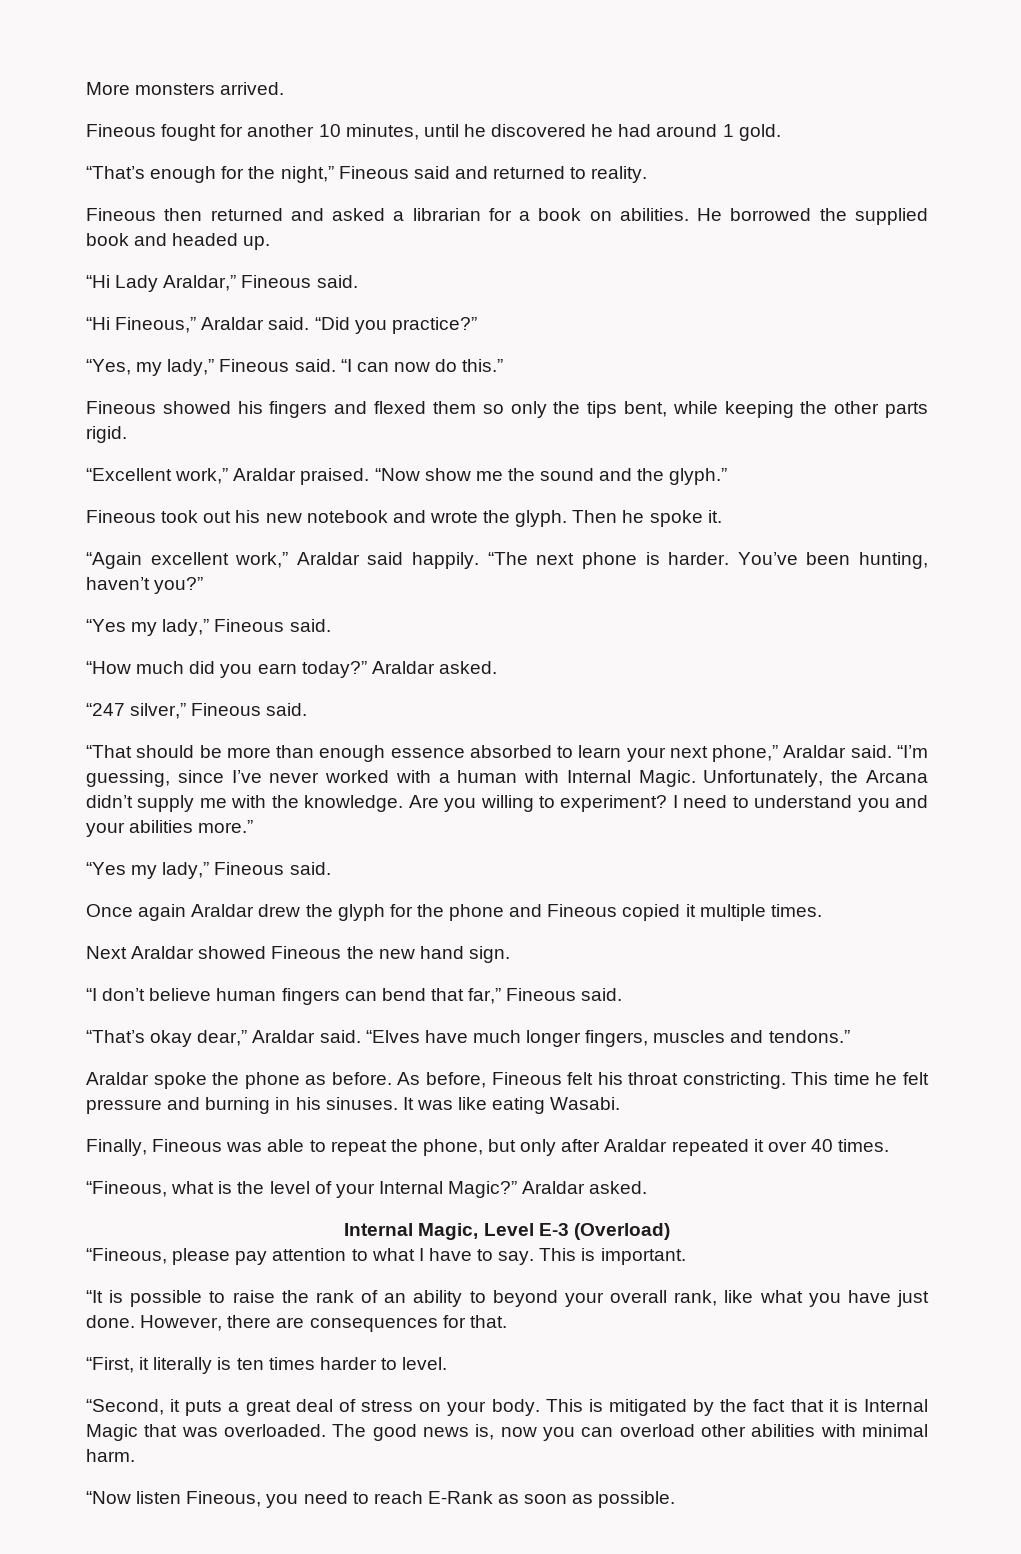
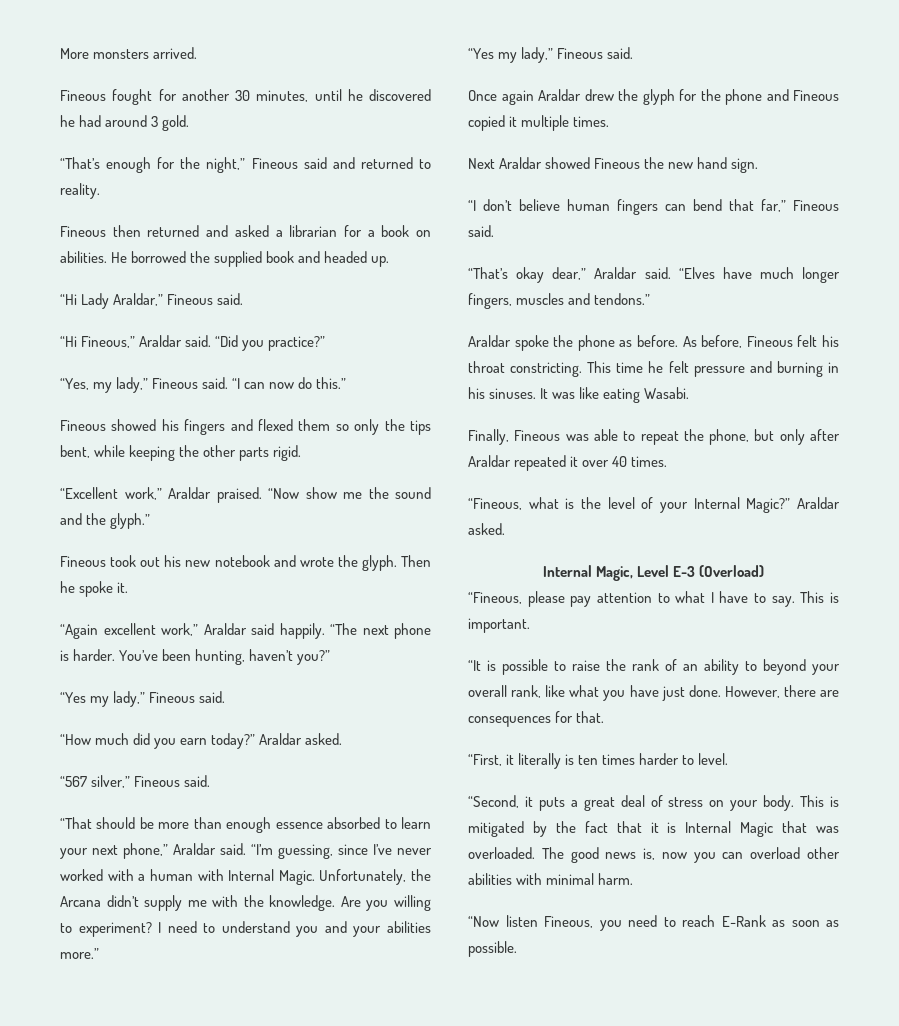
- Fineous fought for another 10 minutes, until he discovered he had around 1 gold.
+ Fineous fought for another 30 minutes, until he discovered he had around 3 gold.
- “247 silver,” Fineous said.
+ “567 silver,” Fineous said.

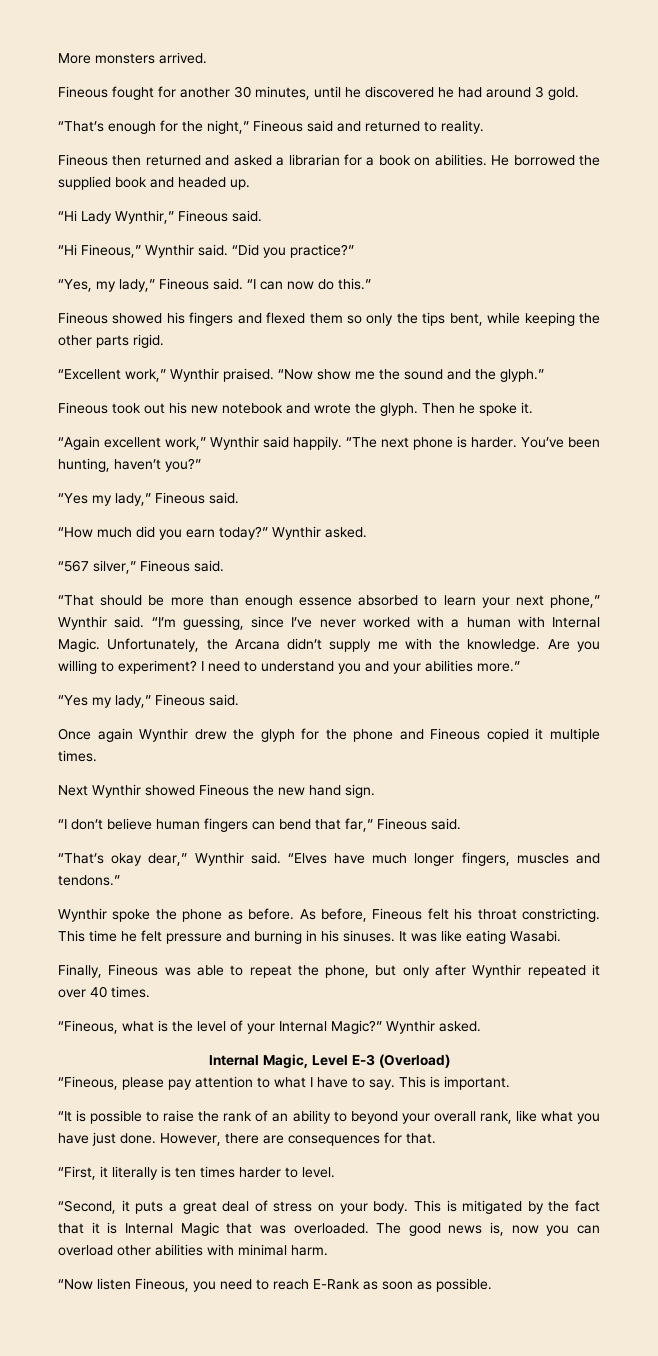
- “Hi Lady Araldar,” Fineous said.
+ “Hi Lady Wynthir,” Fineous said.
- “Hi Fineous,” Araldar said.
+ “Hi Fineous,” Wynthir said.
- “Excellent work,” Araldar praised.
+ “Excellent work,” Wynthir praised.
- “Again excellent work,” Araldar said happily.
+ “Again excellent work,” Wynthir said happily.
- “How much did you earn today?” Araldar asked.
+ “How much did you earn today?” Wynthir asked.
- “That should be more than enough essence absorbed to learn your next phone,” Araldar said.
+ “That should be more than enough essence absorbed to learn your next phone,” Wynthir said.
- Once again Araldar drew the glyph for the phone and Fineous copied it multiple times.
+ Once again Wynthir drew the glyph for the phone and Fineous copied it multiple times.
- Next Araldar showed Fineous the new hand sign.
+ Next Wynthir showed Fineous the new hand sign.
- “That’s okay dear,” Araldar said.
+ “That’s okay dear,” Wynthir said.
- Araldar spoke the phone as before.
+ Wynthir spoke the phone as before.
- Finally, Fineous was able to repeat the phone, but only after Araldar repeated it over 40 times.
+ Finally, Fineous was able to repeat the phone, but only after Wynthir repeated it over 40 times.
- “Fineous, what is the level of your Internal Magic?” Araldar asked.
+ “Fineous, what is the level of your Internal Magic?” Wynthir asked.

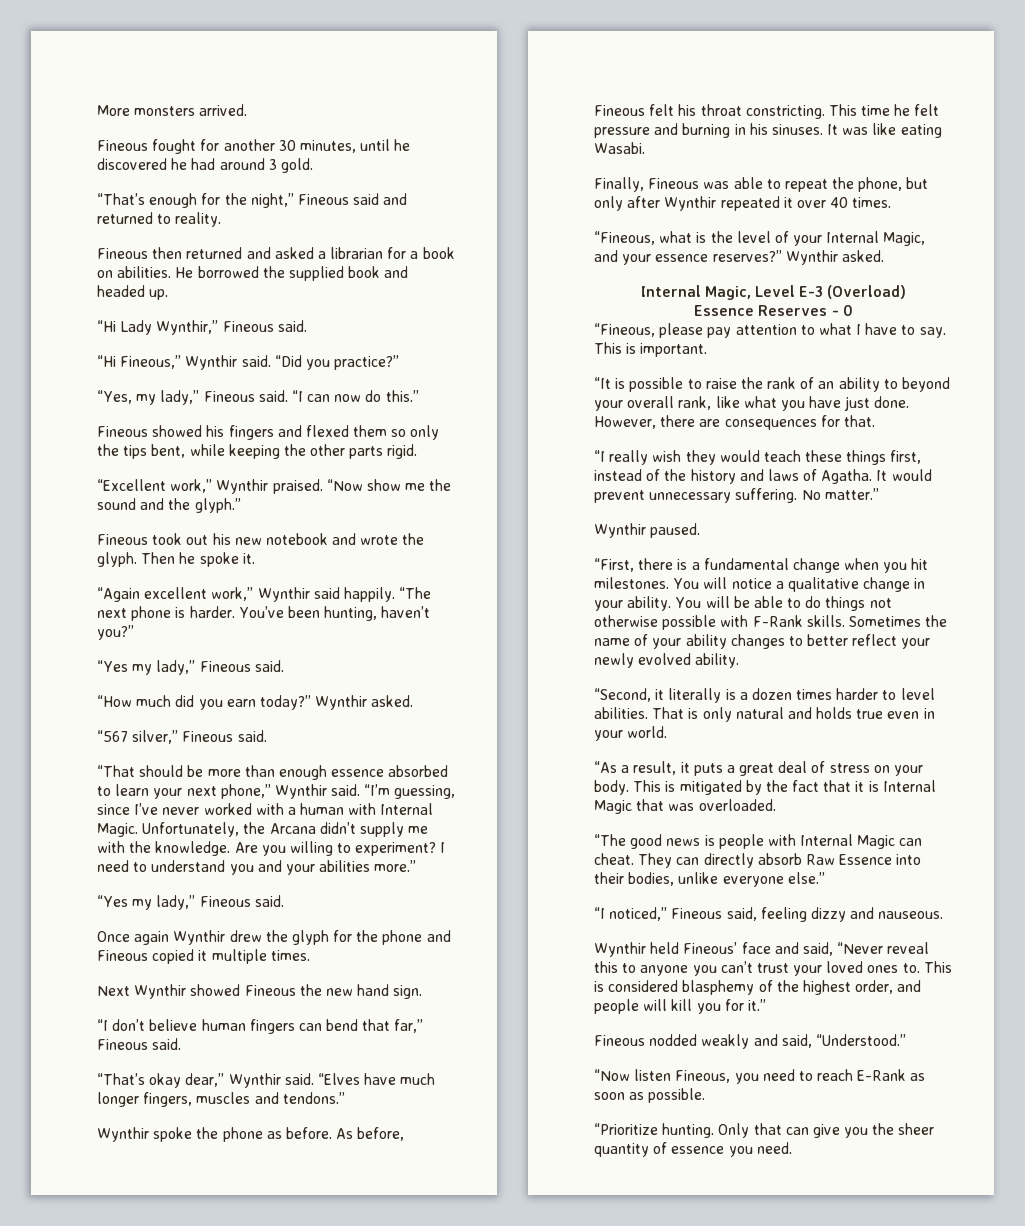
- “Fineous, what is the level of your Internal Magic?”
+ “Fineous, what is the level of your Internal Magic, and your essence reserves?”
+ Essence Reserves - 0
- “First, it literally is ten times harder to level.
- “Second, it puts a great deal of stress on your body.
+ “I really wish they would teach these things first, instead of the history and laws of Agatha. It would prevent unnecessary suffering. No matter.”
+ Wynthir paused.
+ “First, there is a fundamental change when you hit milestones. You will notice a qualitative change in your ability. You will be able to do things not otherwise possible with F-Rank skills. Sometimes the name of your ability changes to better reflect your newly evolved ability.
+ “Second, it literally is a dozen times harder to level abilities. That is only natural and holds true even in your world.
+ “As a result, it puts a great deal of stress on your body.
- This is mitigated by the fact that it is Internal Magic that was overloaded. The good news is, now you can overload other abilities with minimal harm.
+ This is mitigated by the fact that it is Internal Magic that was overloaded.
+ “The good news is people with Internal Magic can cheat. They can directly absorb Raw Essence into their bodies, unlike everyone else.”
+ “I noticed,” Fineous said, feeling dizzy and nauseous.
+ Wynthir held Fineous’ face and said, “Never reveal this to anyone you can’t trust your loved ones to. This is considered blasphemy of the highest order, and people will kill you for it.”
+ Fineous nodded weakly and said, “Understood.”
+ “Prioritize hunting. Only that can give you the sheer quantity of essence you need.

